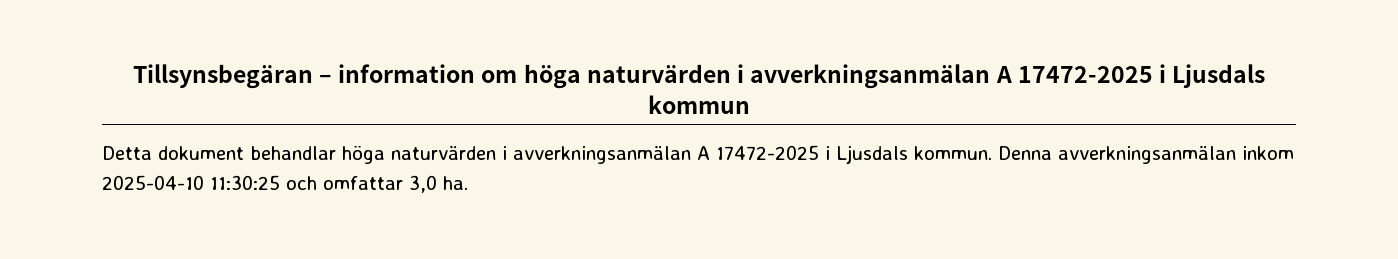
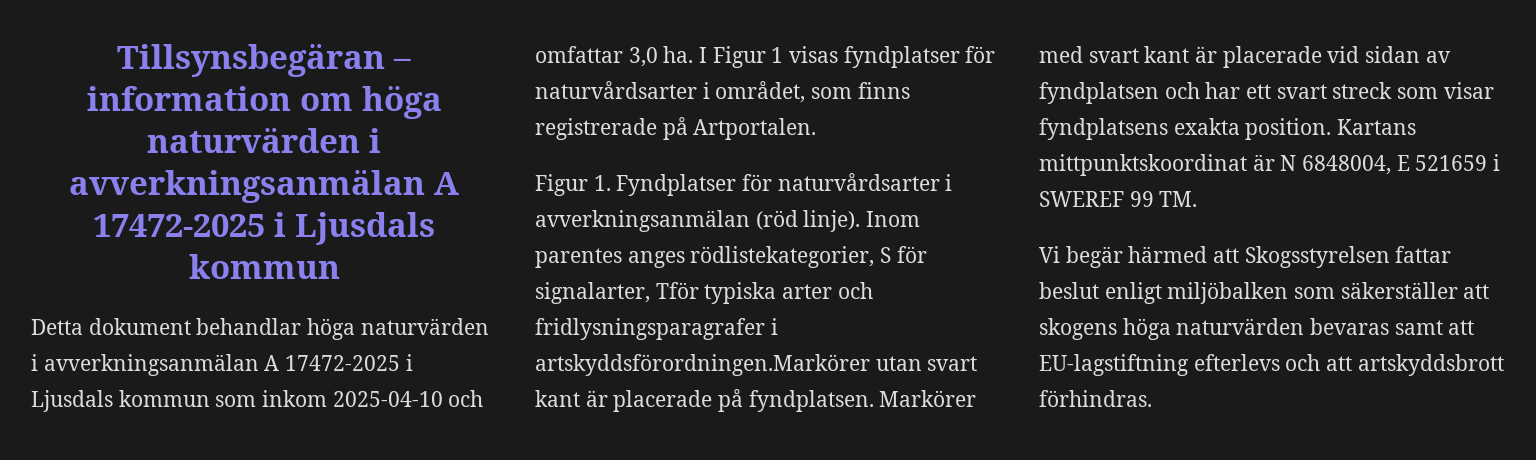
- Detta dokument behandlar höga naturvärden i avverkningsanmälan A 17472-2025 i Ljusdals kommun. Denna avverkningsanmälan inkom 2025-04-10 11:30:25 och omfattar 3,0 ha.
+ Detta dokument behandlar höga naturvärden i avverkningsanmälan A 17472-2025 i Ljusdals kommun som inkom 2025-04-10 och omfattar 3,0 ha.
+ I Figur 1 visas fyndplatser för naturvårdsarter i området, som finns registrerade på Artportalen.
+ Figur 1. Fyndplatser för naturvårdsarter i avverkningsanmälan (röd linje). Inom parentes anges rödlistekategorier, S för signalarter, Tför typiska arter och fridlysningsparagrafer i artskyddsförordningen.Markörer utan svart kant är placerade på fyndplatsen. Markörer med svart kant är placerade vid sidan av fyndplatsen och har ett svart streck som visar fyndplatsens exakta position. Kartans mittpunktskoordinat är N 6848004, E 521659 i SWEREF 99 TM.
+ Vi begär härmed att Skogsstyrelsen fattar beslut enligt miljöbalken som säkerställer att skogens höga naturvärden bevaras samt att EU-lagstiftning efterlevs och att artskyddsbrott förhindras.

